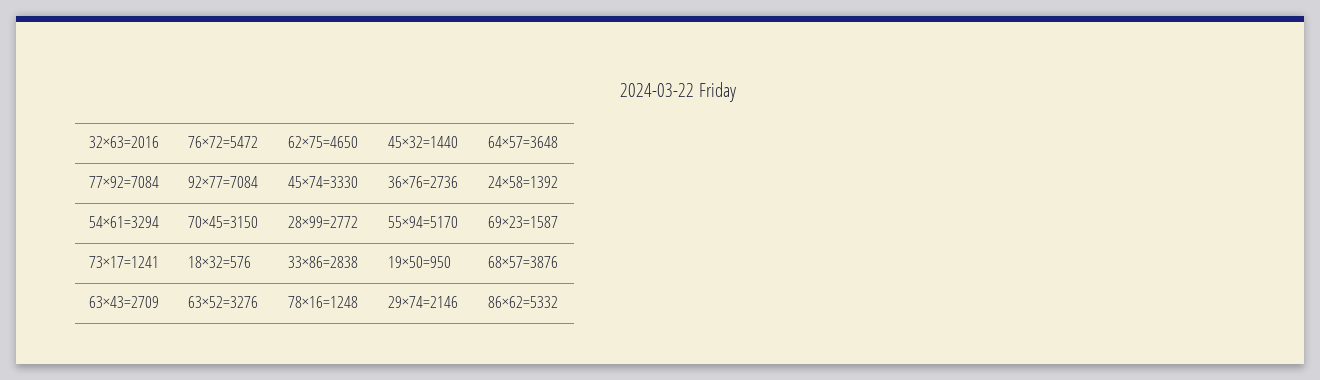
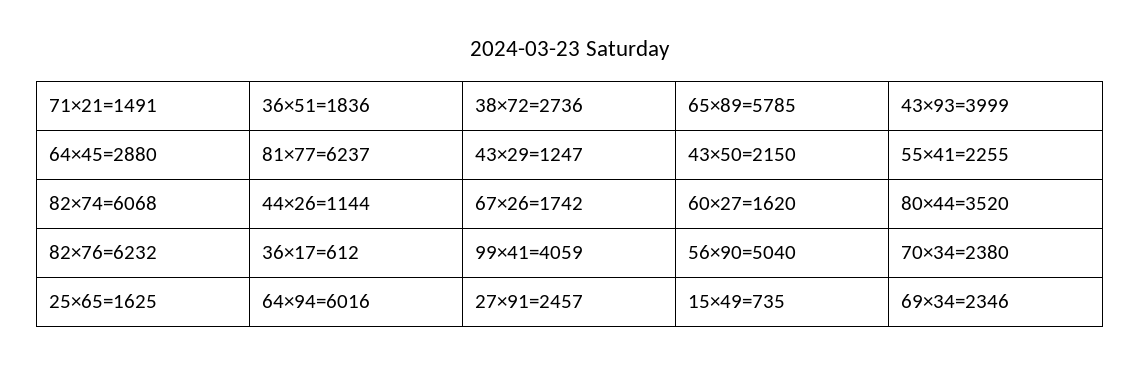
- 2024-03-22 Friday
- 32×63=2016 | 76×72=5472 | 62×75=4650 | 45×32=1440 | 64×57=3648
- 77×92=7084 | 92×77=7084 | 45×74=3330 | 36×76=2736 | 24×58=1392
- 54×61=3294 | 70×45=3150 | 28×99=2772 | 55×94=5170 | 69×23=1587
- 73×17=1241 | 18×32=576 | 33×86=2838 | 19×50=950 | 68×57=3876
- 63×43=2709 | 63×52=3276 | 78×16=1248 | 29×74=2146 | 86×62=5332
+ 2024-03-23 Saturday
+ 71×21=1491 | 36×51=1836 | 38×72=2736 | 65×89=5785 | 43×93=3999
+ 64×45=2880 | 81×77=6237 | 43×29=1247 | 43×50=2150 | 55×41=2255
+ 82×74=6068 | 44×26=1144 | 67×26=1742 | 60×27=1620 | 80×44=3520
+ 82×76=6232 | 36×17=612 | 99×41=4059 | 56×90=5040 | 70×34=2380
+ 25×65=1625 | 64×94=6016 | 27×91=2457 | 15×49=735 | 69×34=2346

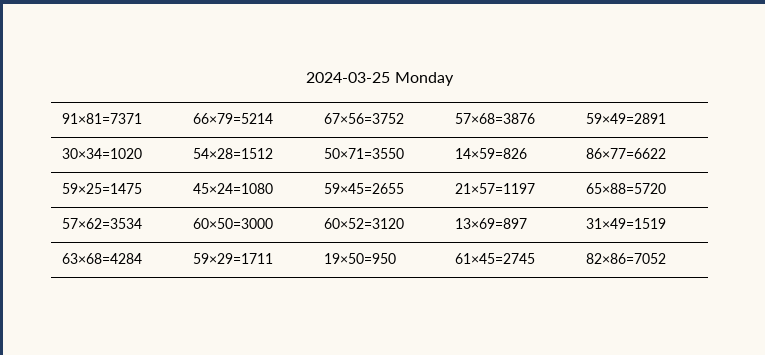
- 2024-03-23 Saturday
- 71×21=1491 | 36×51=1836 | 38×72=2736 | 65×89=5785 | 43×93=3999
- 64×45=2880 | 81×77=6237 | 43×29=1247 | 43×50=2150 | 55×41=2255
- 82×74=6068 | 44×26=1144 | 67×26=1742 | 60×27=1620 | 80×44=3520
- 82×76=6232 | 36×17=612 | 99×41=4059 | 56×90=5040 | 70×34=2380
- 25×65=1625 | 64×94=6016 | 27×91=2457 | 15×49=735 | 69×34=2346
+ 2024-03-25 Monday
+ 91×81=7371 | 66×79=5214 | 67×56=3752 | 57×68=3876 | 59×49=2891
+ 30×34=1020 | 54×28=1512 | 50×71=3550 | 14×59=826 | 86×77=6622
+ 59×25=1475 | 45×24=1080 | 59×45=2655 | 21×57=1197 | 65×88=5720
+ 57×62=3534 | 60×50=3000 | 60×52=3120 | 13×69=897 | 31×49=1519
+ 63×68=4284 | 59×29=1711 | 19×50=950 | 61×45=2745 | 82×86=7052

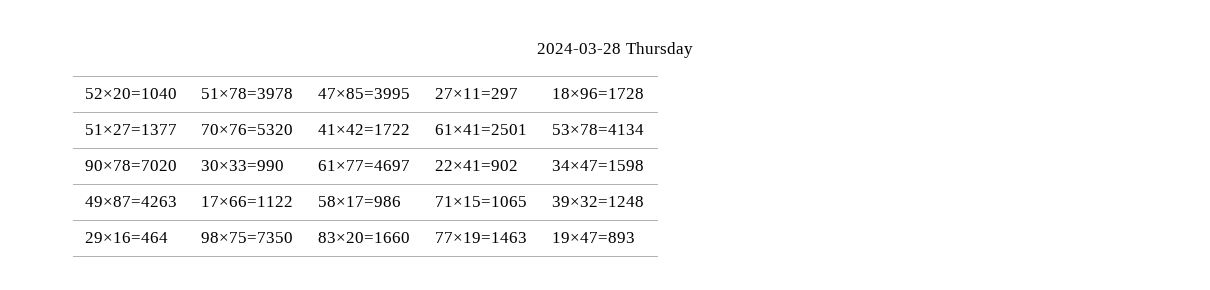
- 2024-03-25 Monday
- 91×81=7371 | 66×79=5214 | 67×56=3752 | 57×68=3876 | 59×49=2891
- 30×34=1020 | 54×28=1512 | 50×71=3550 | 14×59=826 | 86×77=6622
- 59×25=1475 | 45×24=1080 | 59×45=2655 | 21×57=1197 | 65×88=5720
- 57×62=3534 | 60×50=3000 | 60×52=3120 | 13×69=897 | 31×49=1519
- 63×68=4284 | 59×29=1711 | 19×50=950 | 61×45=2745 | 82×86=7052
+ 2024-03-28 Thursday
+ 52×20=1040 | 51×78=3978 | 47×85=3995 | 27×11=297 | 18×96=1728
+ 51×27=1377 | 70×76=5320 | 41×42=1722 | 61×41=2501 | 53×78=4134
+ 90×78=7020 | 30×33=990 | 61×77=4697 | 22×41=902 | 34×47=1598
+ 49×87=4263 | 17×66=1122 | 58×17=986 | 71×15=1065 | 39×32=1248
+ 29×16=464 | 98×75=7350 | 83×20=1660 | 77×19=1463 | 19×47=893

